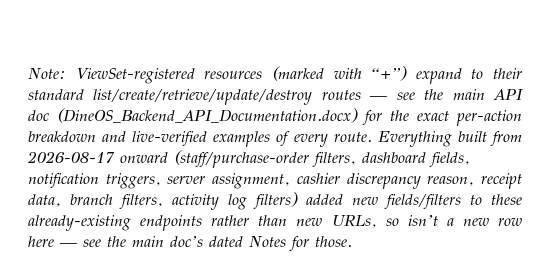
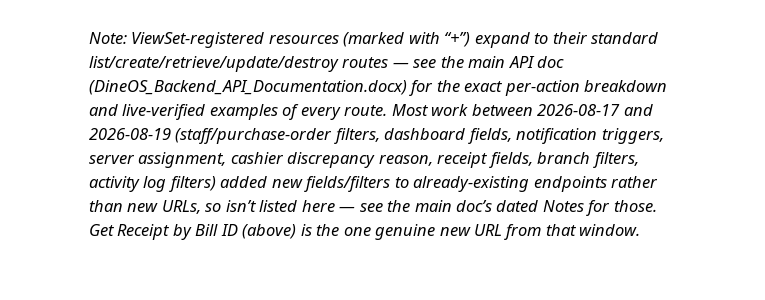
- Everything built from 2026-08-17 onward (staff/purchase-order filters, dashboard fields, notification triggers, server assignment, cashier discrepancy reason, receipt data, branch filters, activity log filters) added new fields/filters to these already-existing endpoints rather than new URLs, so isn’t a new row here — see the main doc’s dated Notes for those.
+ Most work between 2026-08-17 and 2026-08-19 (staff/purchase-order filters, dashboard fields, notification triggers, server assignment, cashier discrepancy reason, receipt fields, branch filters, activity log filters) added new fields/filters to already-existing endpoints rather than new URLs, so isn’t listed here — see the main doc’s dated Notes for those.
+ Get Receipt by Bill ID (above) is the one genuine new URL from that window.

